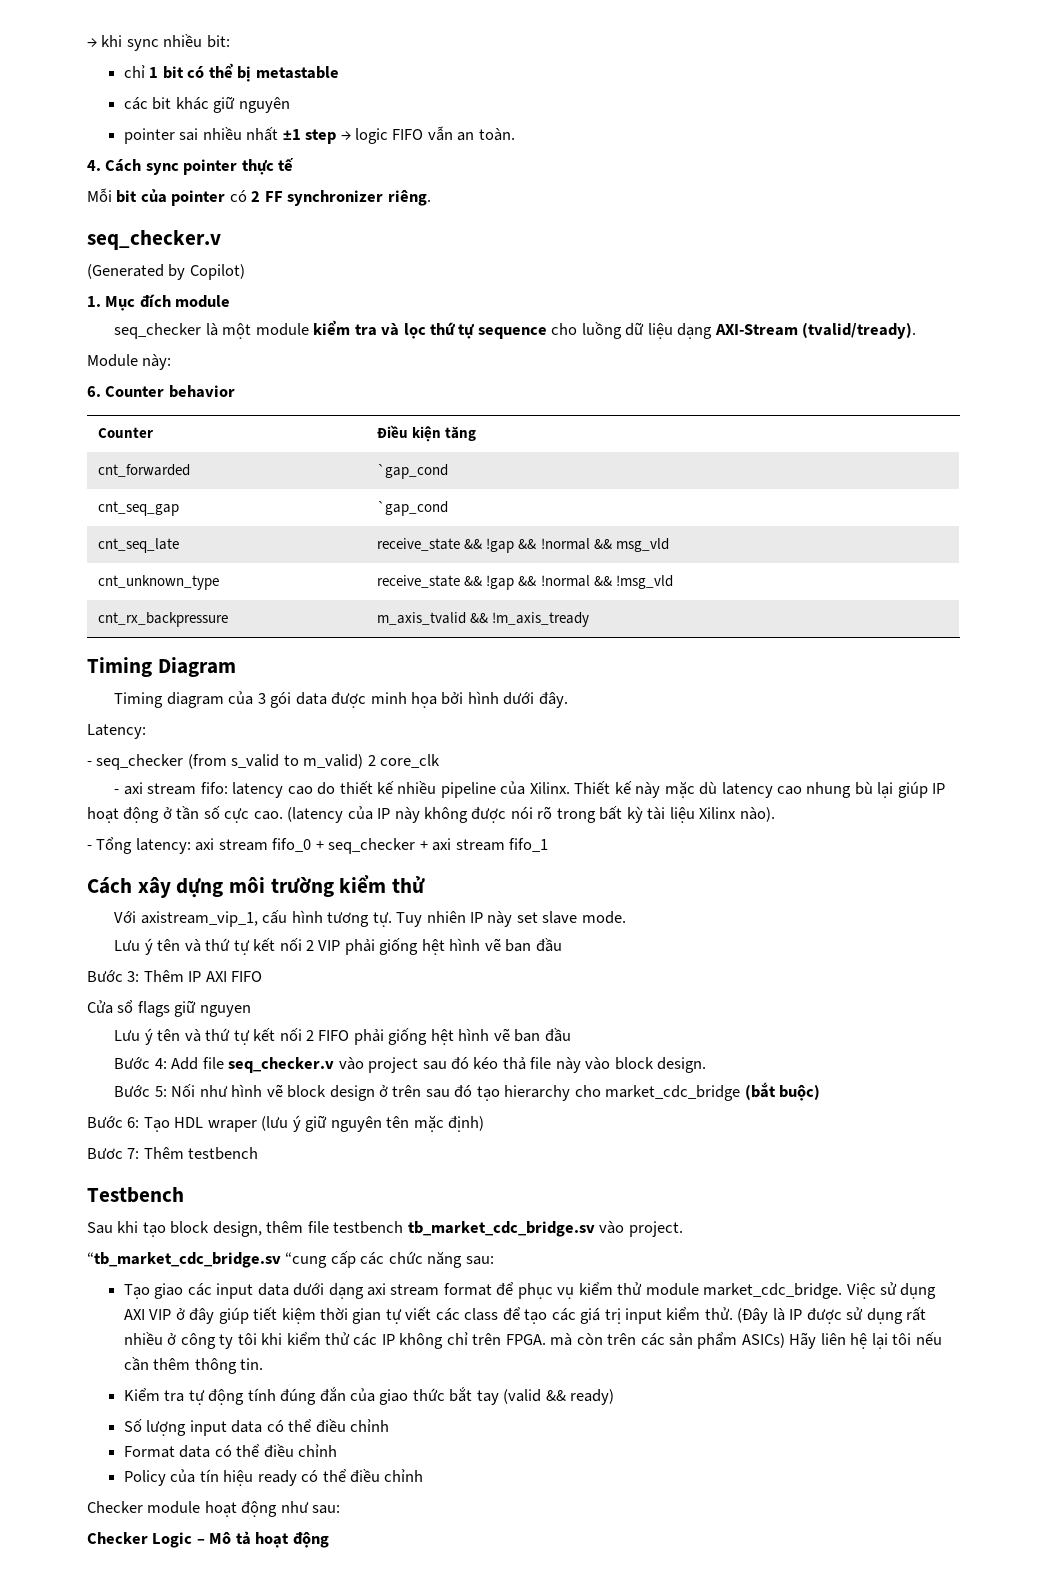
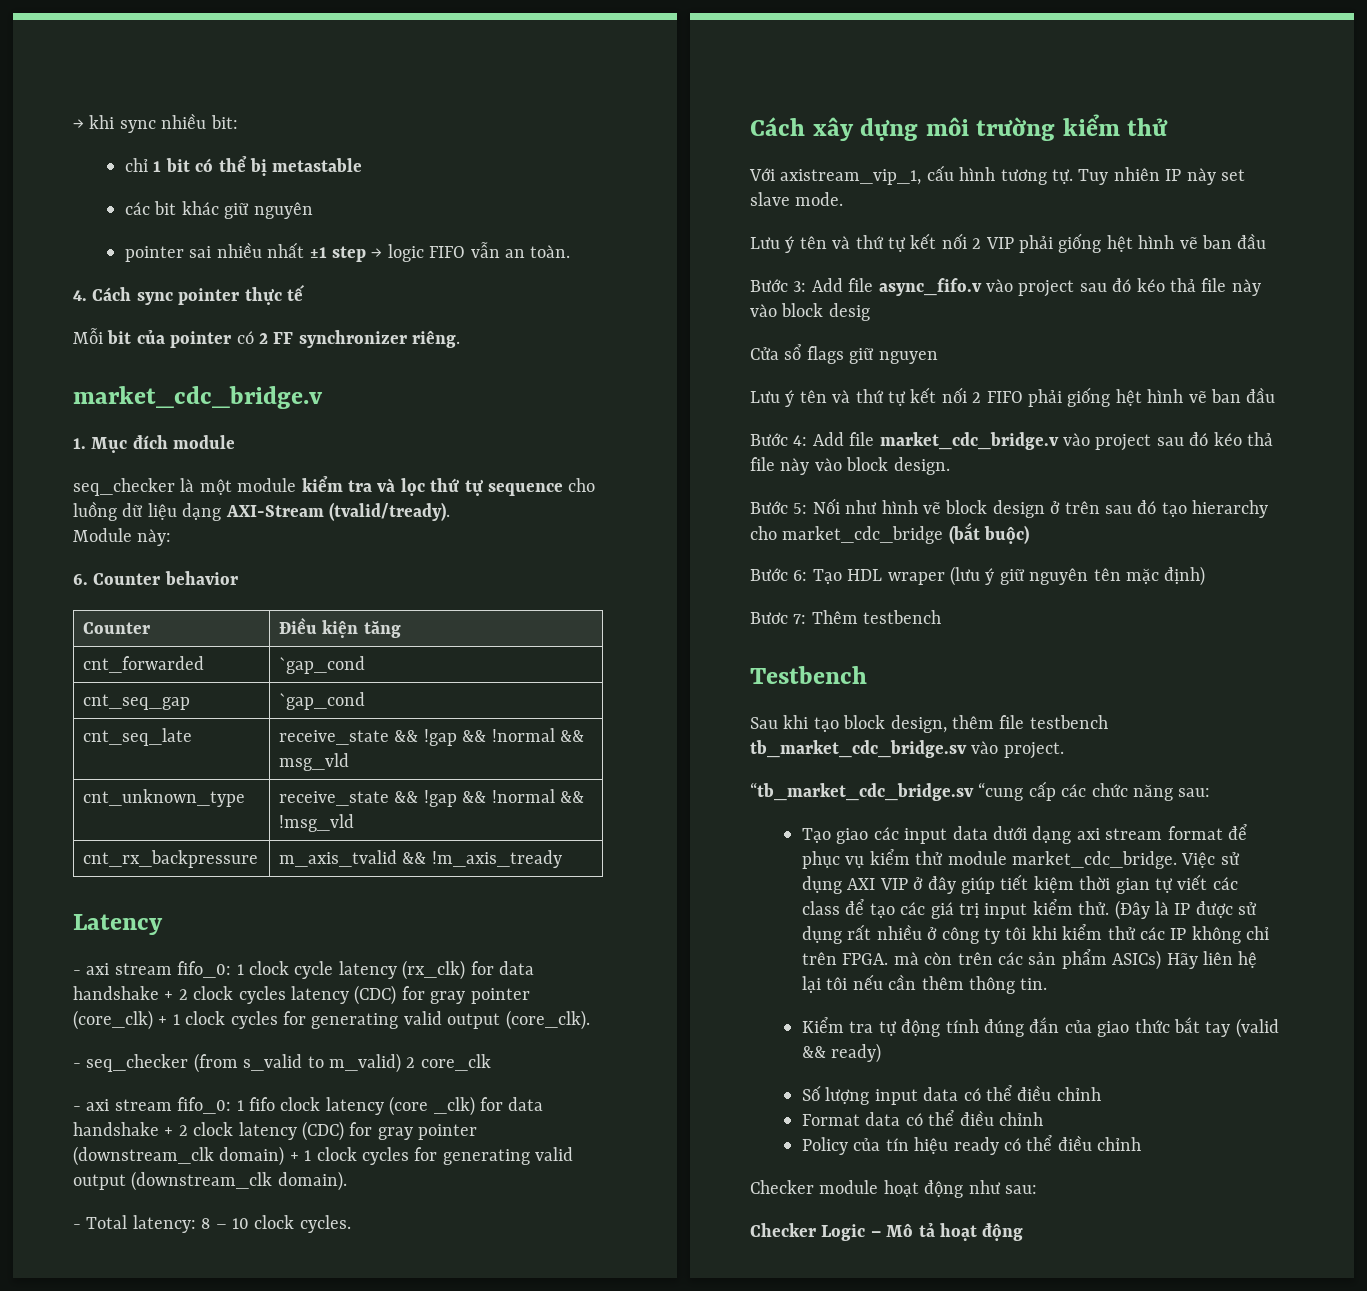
  Mỗi bit của pointer có 2 FF synchronizer riêng.
- seq_checker.v
- (Generated by Copilot)
+ market_cdc_bridge.v
- Timing Diagram
- Timing diagram của 3 gói data được minh họa bởi hình dưới đây.
- Latency:
+ Latency
+ - axi stream fifo_0: 1 clock cycle latency (rx_clk) for data handshake + 2 clock cycles latency (CDC) for gray pointer (core_clk) + 1 clock cycles for generating valid output (core_clk).
- - axi stream fifo: latency cao do thiết kế nhiều pipeline của Xilinx. Thiết kế này mặc dù latency cao nhung bù lại giúp IP hoạt động ở tần số cực cao. (latency của IP này không được nói rõ trong bất kỳ tài liệu Xilinx nào).
- - Tổng latency: axi stream fifo_0 + seq_checker + axi stream fifo_1
+ - axi stream fifo_0: 1 fifo clock latency (core _clk) for data handshake + 2 clock latency (CDC) for gray pointer (downstream_clk domain) + 1 clock cycles for generating valid output (downstream_clk domain).
+ - Total latency: 8 – 10 clock cycles.
- Bước 3: Thêm IP AXI FIFO
+ Bước 3: Add file async_fifo.v vào project sau đó kéo thả file này vào block desig
- Bước 4: Add file seq_checker.v vào project sau đó kéo thả file này vào block design.
+ Bước 4: Add file market_cdc_bridge.v vào project sau đó kéo thả file này vào block design.

